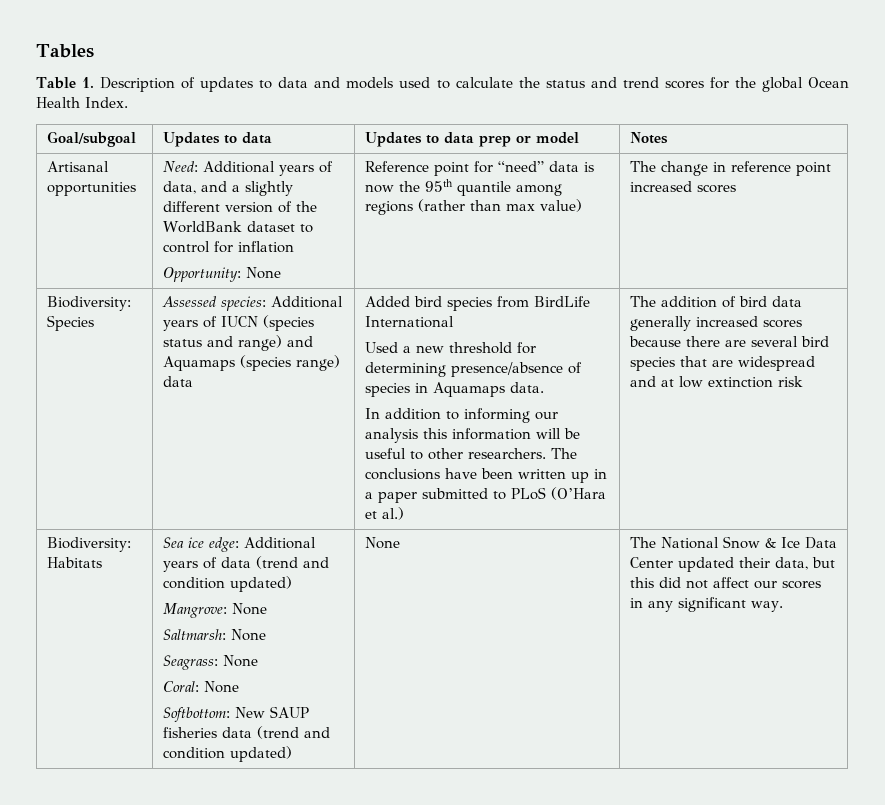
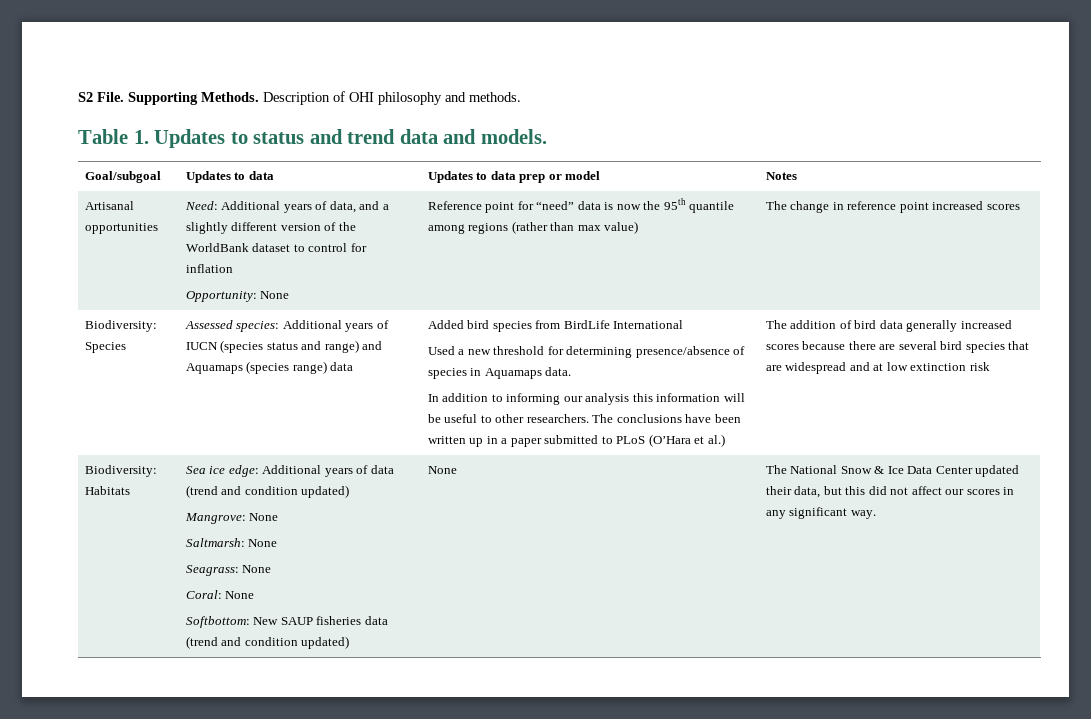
- Tables
- Table 1. Description of updates to data and models used to calculate the status and trend scores for the global Ocean Health Index.
+ S2 File. Supporting Methods. Description of OHI philosophy and methods.
+ Table 1. Updates to status and trend data and models.

